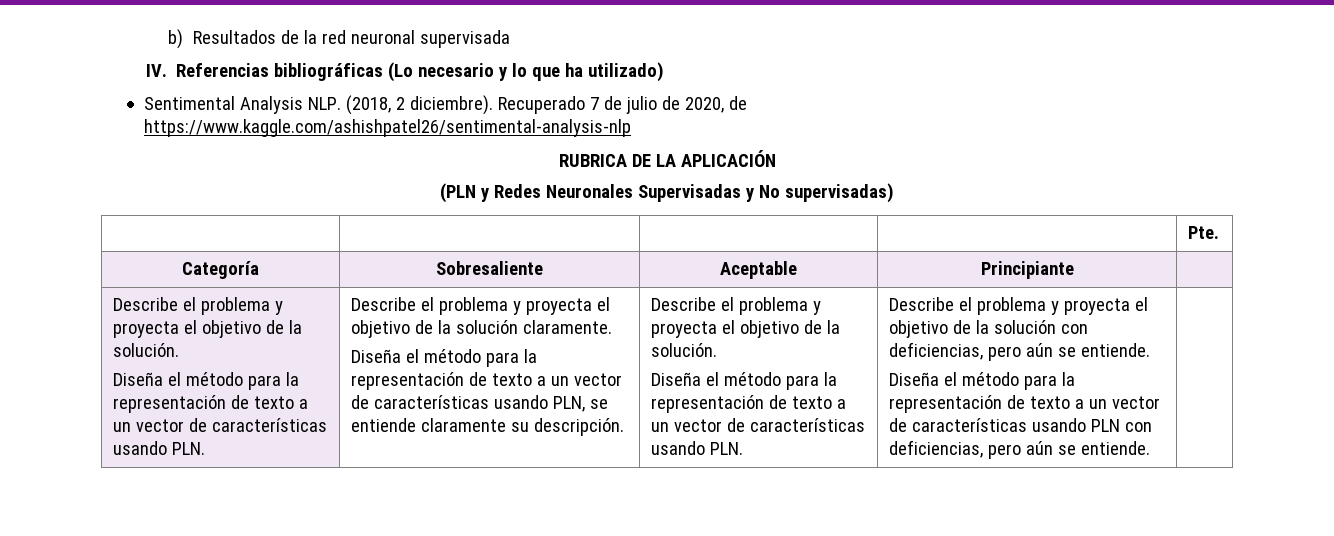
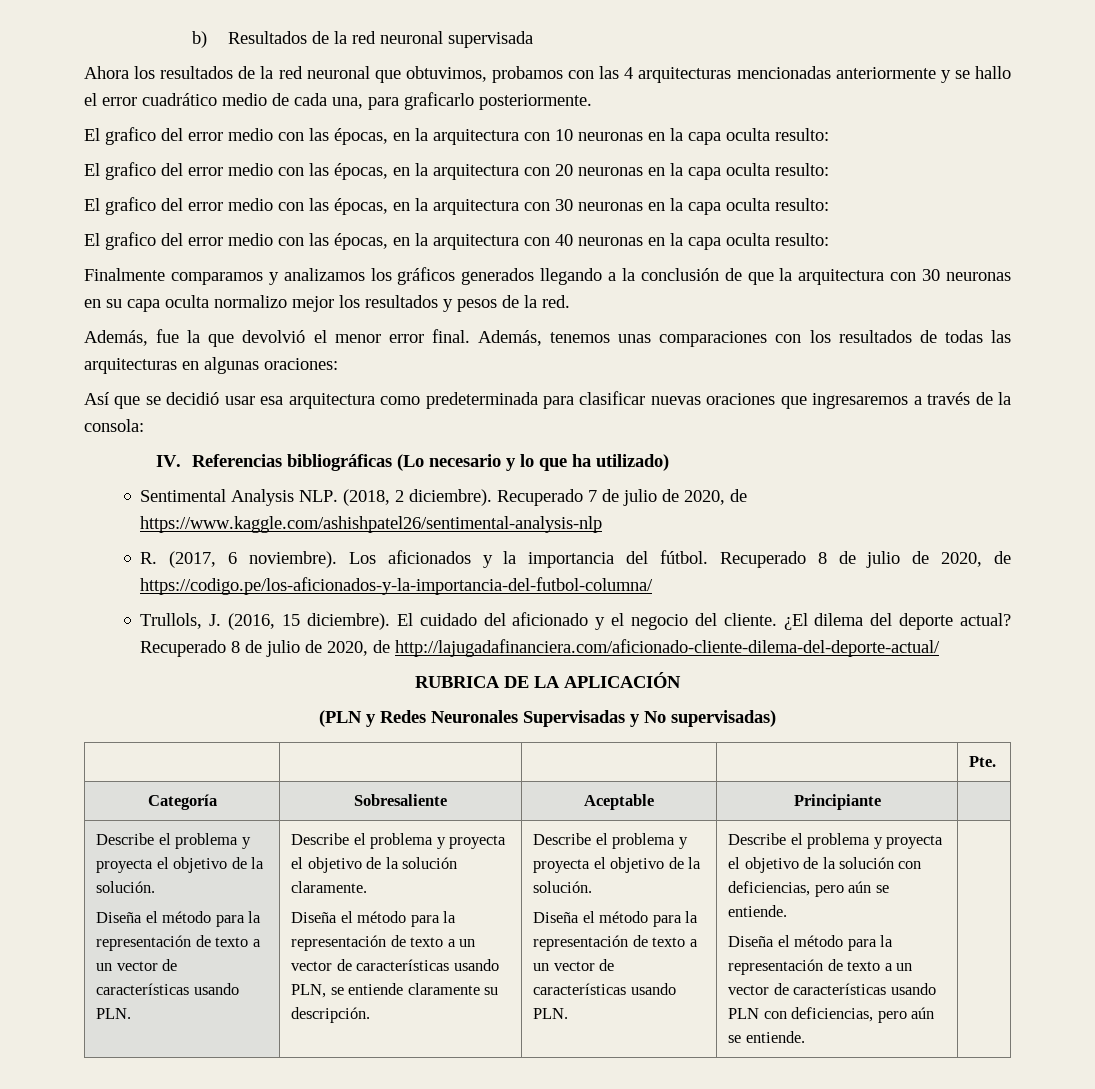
+ Ahora los resultados de la red neuronal que obtuvimos, probamos con las 4 arquitecturas mencionadas anteriormente y se hallo el error cuadrático medio de cada una, para graficarlo posteriormente.
+ El grafico del error medio con las épocas, en la arquitectura con 10 neuronas en la capa oculta resulto:
+ El grafico del error medio con las épocas, en la arquitectura con 20 neuronas en la capa oculta resulto:
+ El grafico del error medio con las épocas, en la arquitectura con 30 neuronas en la capa oculta resulto:
+ El grafico del error medio con las épocas, en la arquitectura con 40 neuronas en la capa oculta resulto:
+ Finalmente comparamos y analizamos los gráficos generados llegando a la conclusión de que la arquitectura con 30 neuronas en su capa oculta normalizo mejor los resultados y pesos de la red.
+ Además, fue la que devolvió el menor error final. Además, tenemos unas comparaciones con los resultados de todas las arquitecturas en algunas oraciones:
+ Así que se decidió usar esa arquitectura como predeterminada para clasificar nuevas oraciones que ingresaremos a través de la consola:
+ R. (2017, 6 noviembre). Los aficionados y la importancia del fútbol. Recuperado 8 de julio de 2020, de https://codigo.pe/los-aficionados-y-la-importancia-del-futbol-columna/
+ Trullols, J. (2016, 15 diciembre). El cuidado del aficionado y el negocio del cliente. ¿El dilema del deporte actual? Recuperado 8 de julio de 2020, de http://lajugadafinanciera.com/aficionado-cliente-dilema-del-deporte-actual/

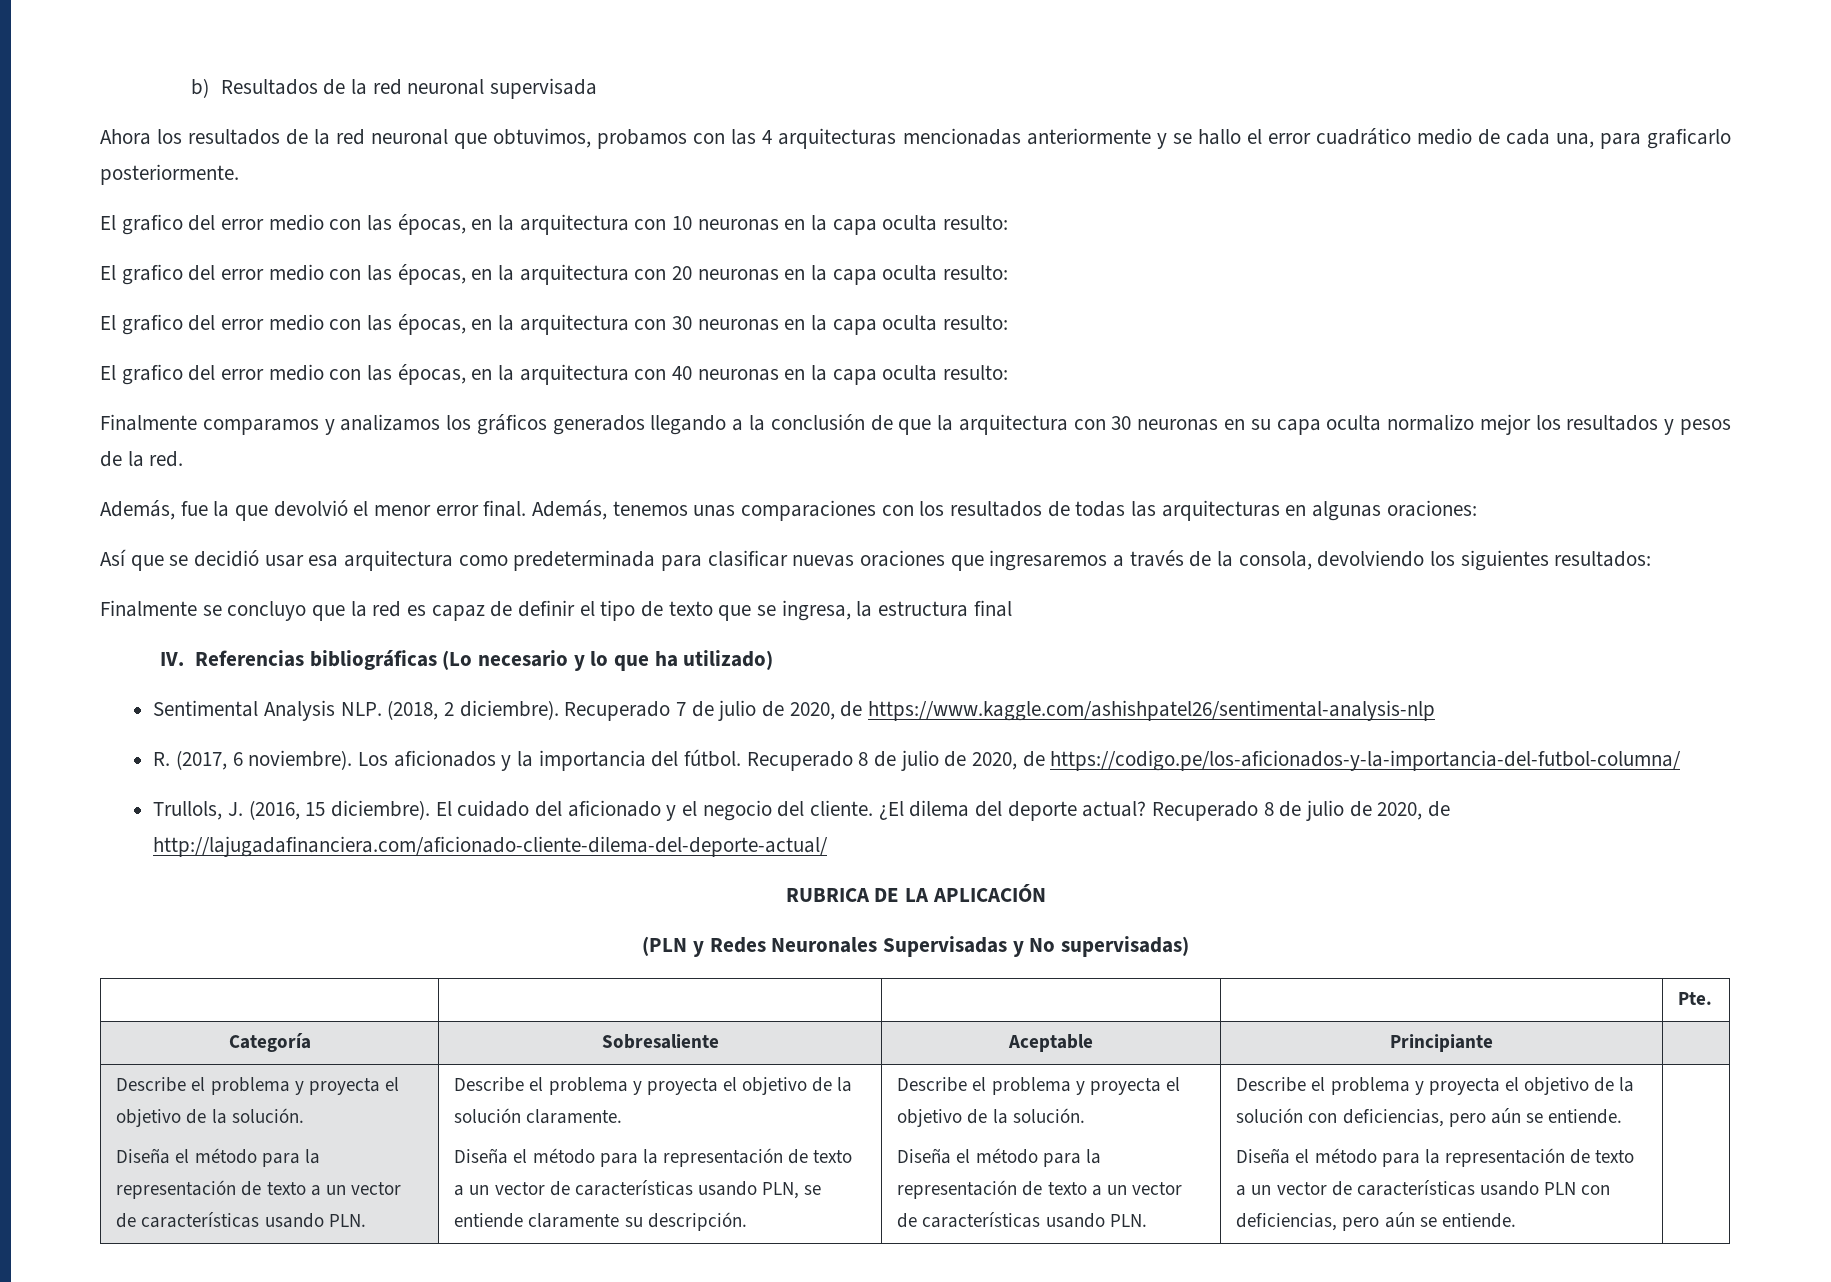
- Así que se decidió usar esa arquitectura como predeterminada para clasificar nuevas oraciones que ingresaremos a través de la consola:
+ Así que se decidió usar esa arquitectura como predeterminada para clasificar nuevas oraciones que ingresaremos a través de la consola, devolviendo los siguientes resultados:
+ Finalmente se concluyo que la red es capaz de definir el tipo de texto que se ingresa, la estructura final

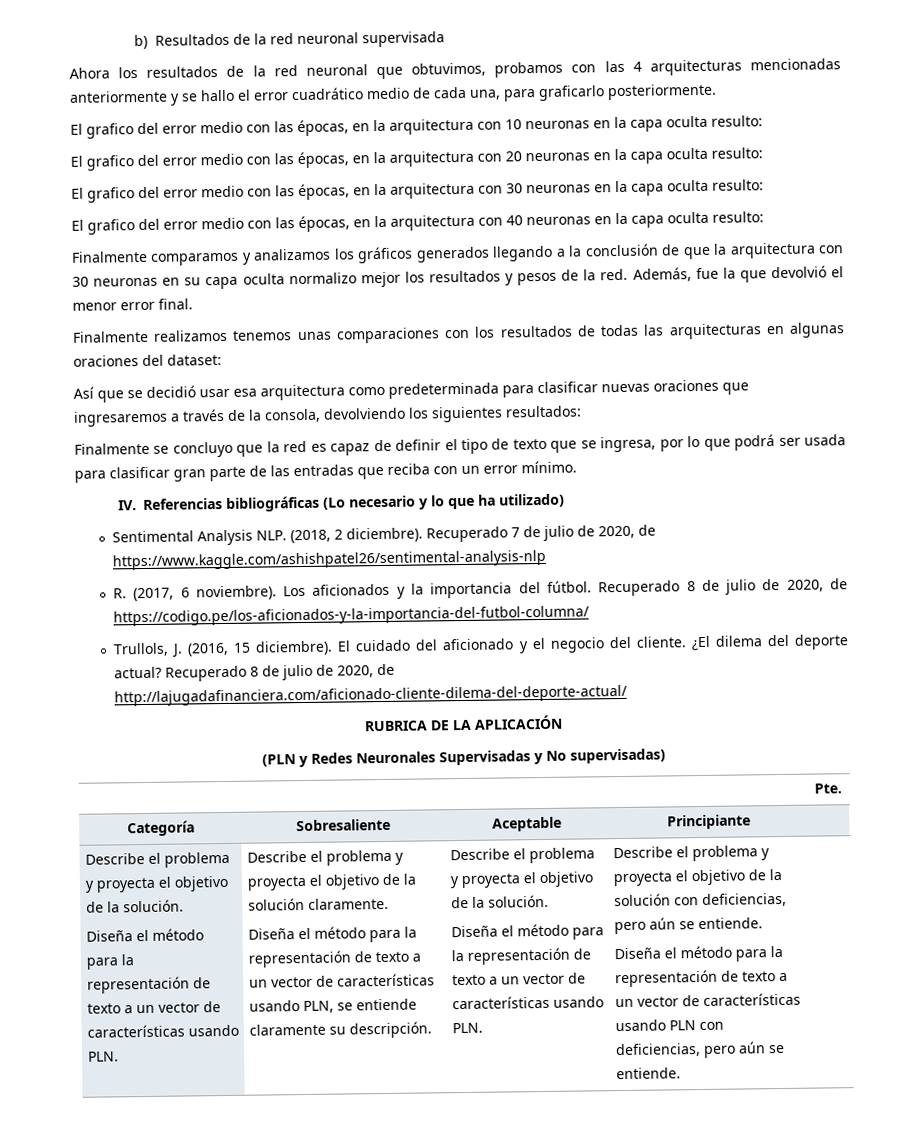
- Finalmente comparamos y analizamos los gráficos generados llegando a la conclusión de que la arquitectura con 30 neuronas en su capa oculta normalizo mejor los resultados y pesos de la red.
- Además, fue la que devolvió el menor error final. Además, tenemos unas comparaciones con los resultados de todas las arquitecturas en algunas oraciones:
+ Finalmente comparamos y analizamos los gráficos generados llegando a la conclusión de que la arquitectura con 30 neuronas en su capa oculta normalizo mejor los resultados y pesos de la red. Además, fue la que devolvió el menor error final.
+ Finalmente realizamos tenemos unas comparaciones con los resultados de todas las arquitecturas en algunas oraciones del dataset:
- Finalmente se concluyo que la red es capaz de definir el tipo de texto que se ingresa, la estructura final
+ Finalmente se concluyo que la red es capaz de definir el tipo de texto que se ingresa, por lo que podrá ser usada para clasificar gran parte de las entradas que reciba con un error mínimo.

